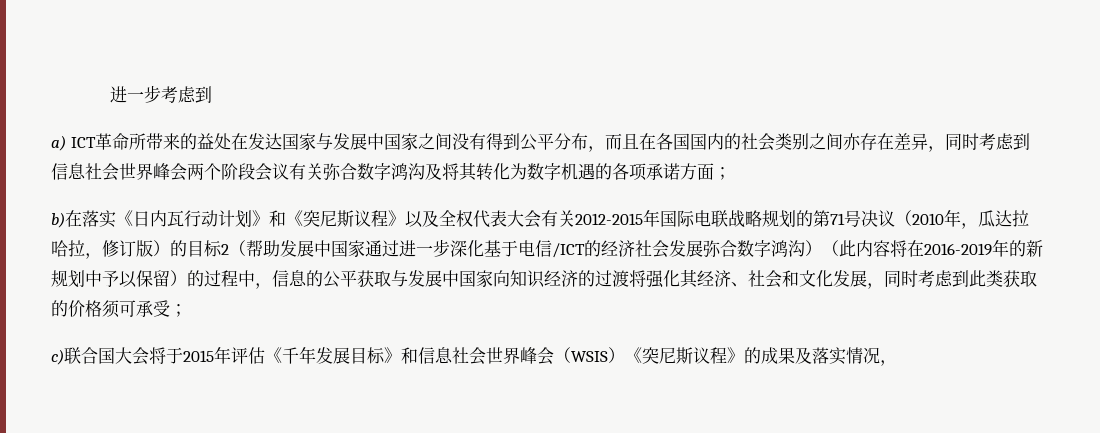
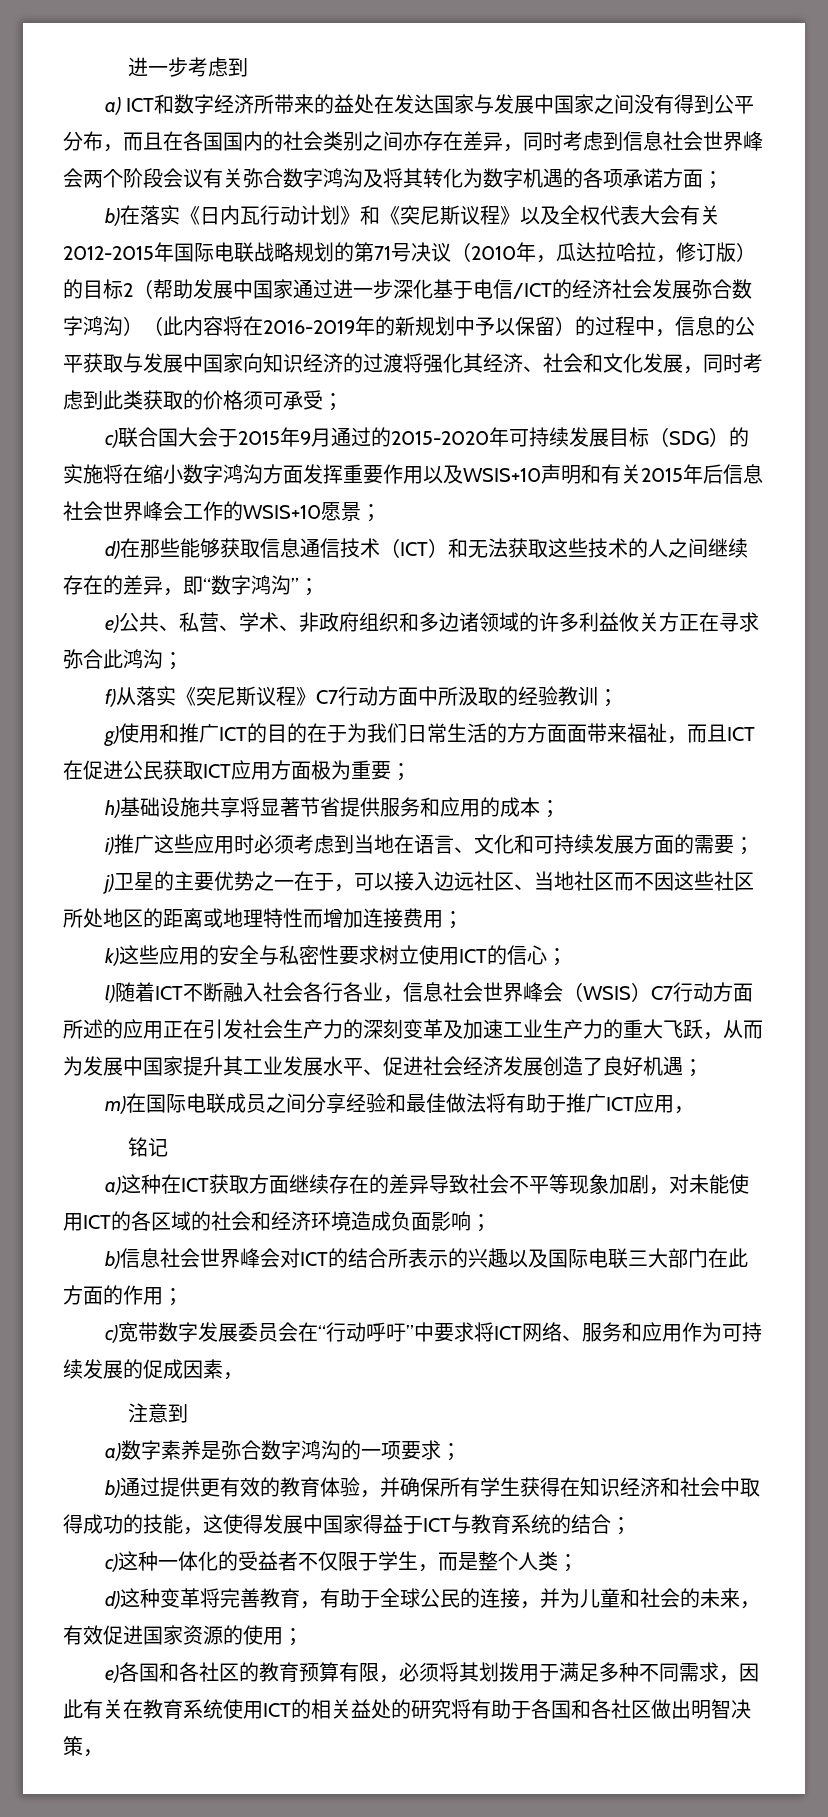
- a) ICT革命所带来的益处在发达国家与发展中国家之间没有得到公平分布，而且在各国国内的社会类别之间亦存在差异，同时考虑到信息社会世界峰会两个阶段会议有关弥合数字鸿沟及将其转化为数字机遇的各项承诺方面；
+ a) ICT和数字经济所带来的益处在发达国家与发展中国家之间没有得到公平分布，而且在各国国内的社会类别之间亦存在差异，同时考虑到信息社会世界峰会两个阶段会议有关弥合数字鸿沟及将其转化为数字机遇的各项承诺方面；
- c)联合国大会将于2015年评估《千年发展目标》和信息社会世界峰会（WSIS）《突尼斯议程》的成果及落实情况，
+ c)联合国大会于2015年9月通过的2015-2020年可持续发展目标（SDG）的实施将在缩小数字鸿沟方面发挥重要作用以及WSIS+10声明和有关2015年后信息社会世界峰会工作的WSIS+10愿景；
+ d)在那些能够获取信息通信技术（ICT）和无法获取这些技术的人之间继续存在的差异，即“数字鸿沟”；
+ e)公共、私营、学术、非政府组织和多边诸领域的许多利益攸关方正在寻求弥合此鸿沟；
+ f)从落实《突尼斯议程》C7行动方面中所汲取的经验教训；
+ g)使用和推广ICT的目的在于为我们日常生活的方方面面带来福祉，而且ICT在促进公民获取ICT应用方面极为重要；
+ h)基础设施共享将显著节省提供服务和应用的成本；
+ i)推广这些应用时必须考虑到当地在语言、文化和可持续发展方面的需要；
+ j)卫星的主要优势之一在于，可以接入边远社区、当地社区而不因这些社区所处地区的距离或地理特性而增加连接费用；
+ k)这些应用的安全与私密性要求树立使用ICT的信心；
+ l)随着ICT不断融入社会各行各业，信息社会世界峰会（WSIS）C7行动方面所述的应用正在引发社会生产力的深刻变革及加速工业生产力的重大飞跃，从而为发展中国家提升其工业发展水平、促进社会经济发展创造了良好机遇；
+ m)在国际电联成员之间分享经验和最佳做法将有助于推广ICT应用，
+ 铭记
+ a)这种在ICT获取方面继续存在的差异导致社会不平等现象加剧，对未能使用ICT的各区域的社会和经济环境造成负面影响；
+ b)信息社会世界峰会对ICT的结合所表示的兴趣以及国际电联三大部门在此方面的作用；
+ c)宽带数字发展委员会在“行动呼吁”中要求将ICT网络、服务和应用作为可持续发展的促成因素，
+ 注意到
+ a)数字素养是弥合数字鸿沟的一项要求；
+ b)通过提供更有效的教育体验，并确保所有学生获得在知识经济和社会中取得成功的技能，这使得发展中国家得益于ICT与教育系统的结合；
+ c)这种一体化的受益者不仅限于学生，而是整个人类；
+ d)这种变革将完善教育，有助于全球公民的连接，并为儿童和社会的未来，有效促进国家资源的使用；
+ e)各国和各社区的教育预算有限，必须将其划拨用于满足多种不同需求，因此有关在教育系统使用ICT的相关益处的研究将有助于各国和各社区做出明智决策，

